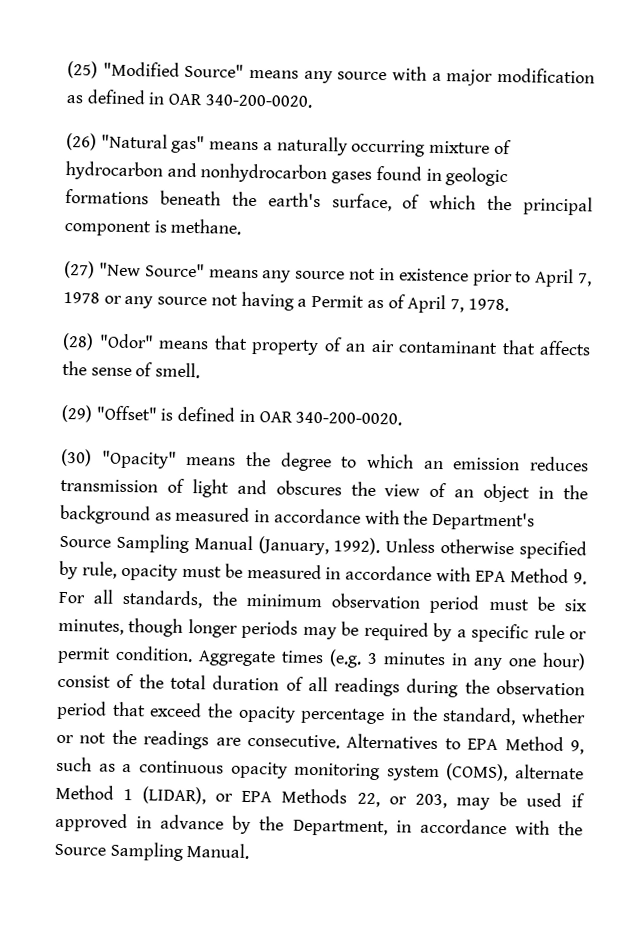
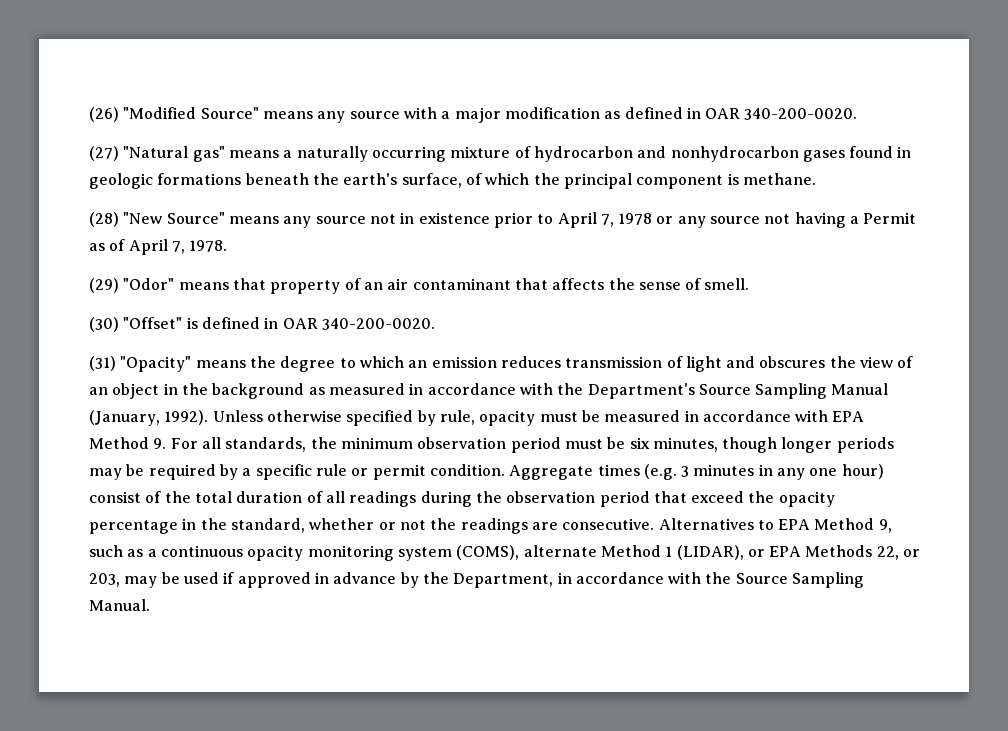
- (25) "Modified Source" means any source with a major modification as defined in OAR 340-200-0020.
+ (26) "Modified Source" means any source with a major modification as defined in OAR 340-200-0020.
- (26) "Natural gas" means a naturally occurring mixture of hydrocarbon and nonhydrocarbon gases found in geologic formations beneath the earth's surface, of which the principal component is methane.
+ (27) "Natural gas" means a naturally occurring mixture of hydrocarbon and nonhydrocarbon gases found in geologic formations beneath the earth's surface, of which the principal component is methane.
- (27) "New Source" means any source not in existence prior to April 7, 1978 or any source not having a Permit as of April 7, 1978.
+ (28) "New Source" means any source not in existence prior to April 7, 1978 or any source not having a Permit as of April 7, 1978.
- (28) "Odor" means that property of an air contaminant that affects the sense of smell.
+ (29) "Odor" means that property of an air contaminant that affects the sense of smell.
- (29) "Offset" is defined in OAR 340-200-0020.
+ (30) "Offset" is defined in OAR 340-200-0020.
- (30) "Opacity" means the degree to which an emission reduces transmission of light and obscures the view of an object in the background as measured in accordance with the Department's Source Sampling Manual (January, 1992).
+ (31) "Opacity" means the degree to which an emission reduces transmission of light and obscures the view of an object in the background as measured in accordance with the Department's Source Sampling Manual (January, 1992).

